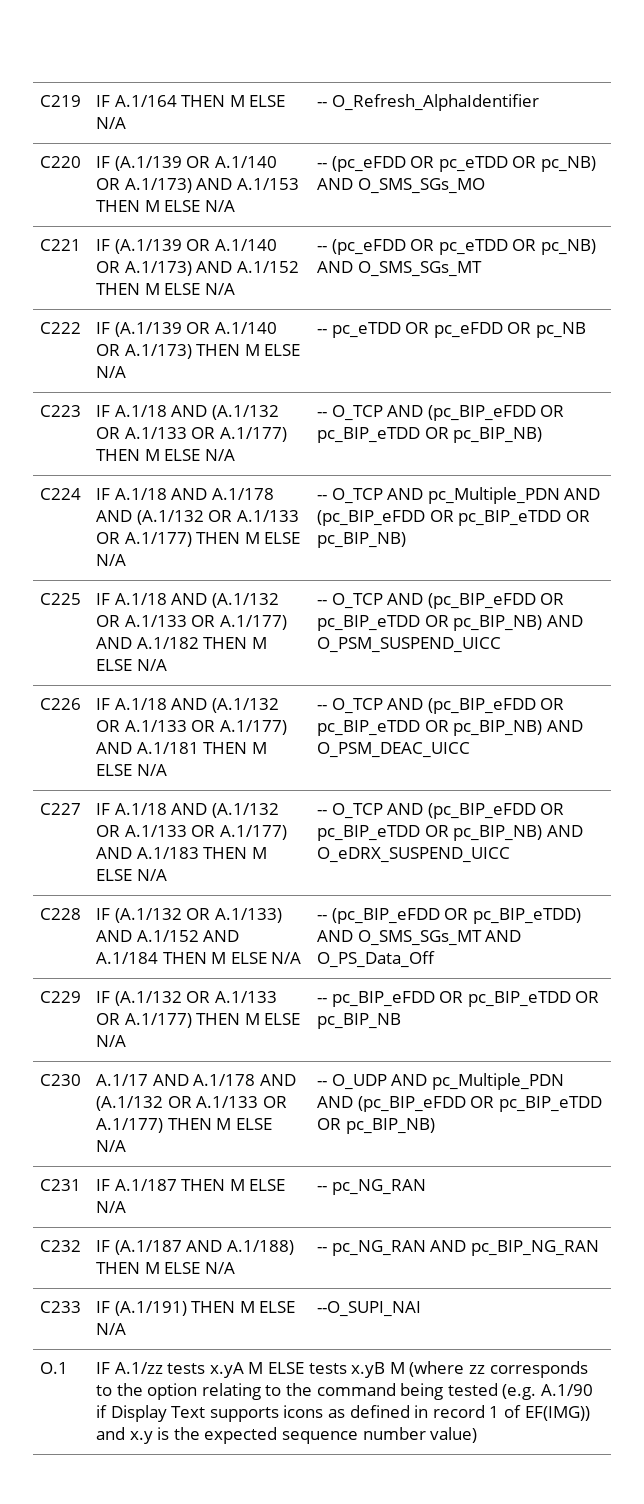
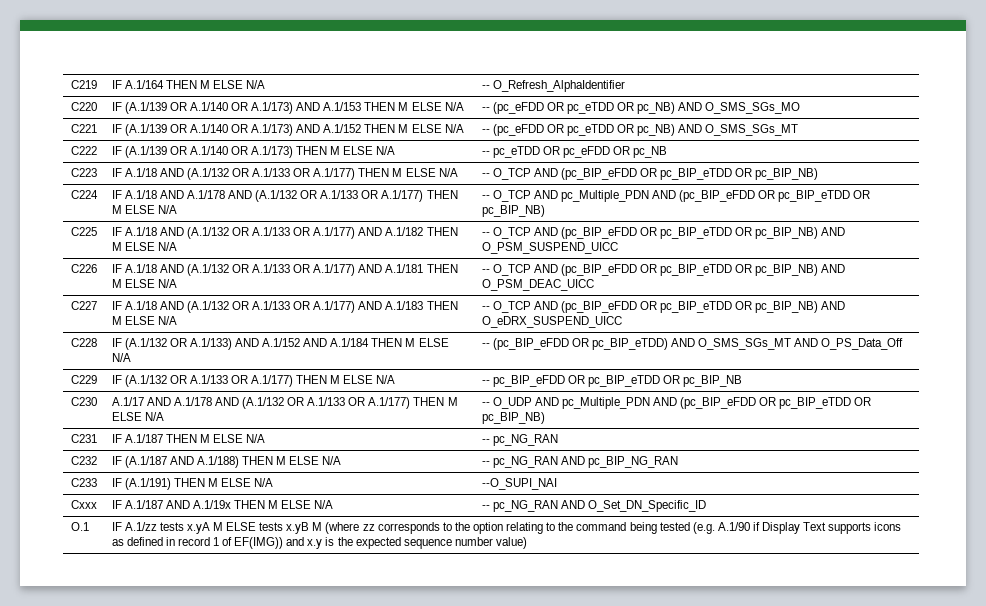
+ Cxxx | IF A.1/187 AND A.1/19x THEN M ELSE N/A | -- pc_NG_RAN AND O_Set_DN_Specific_ID

